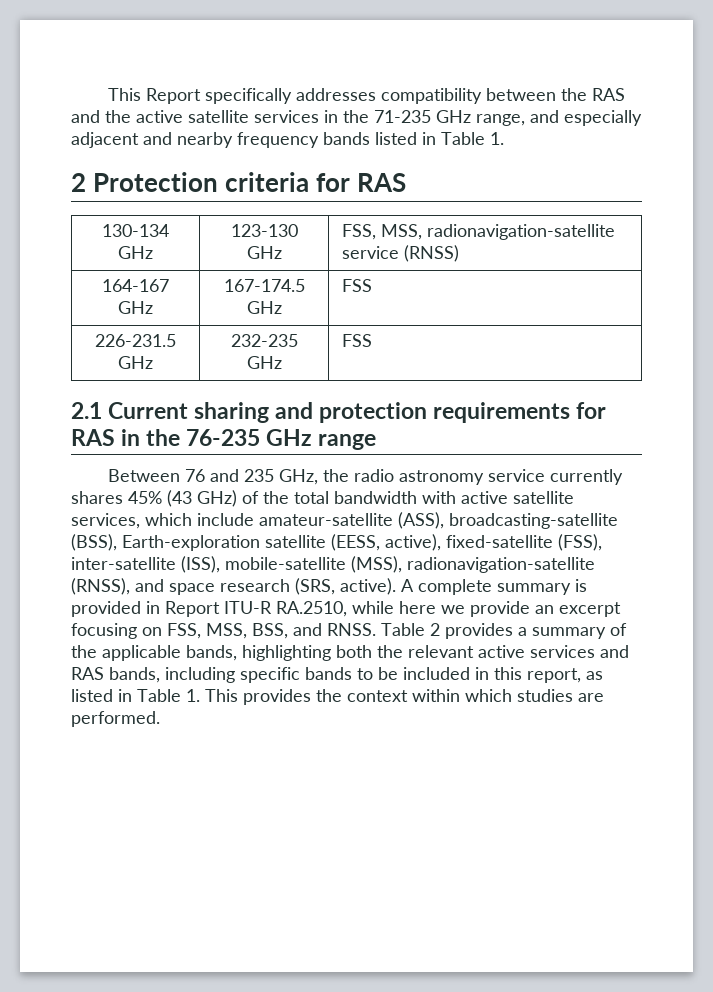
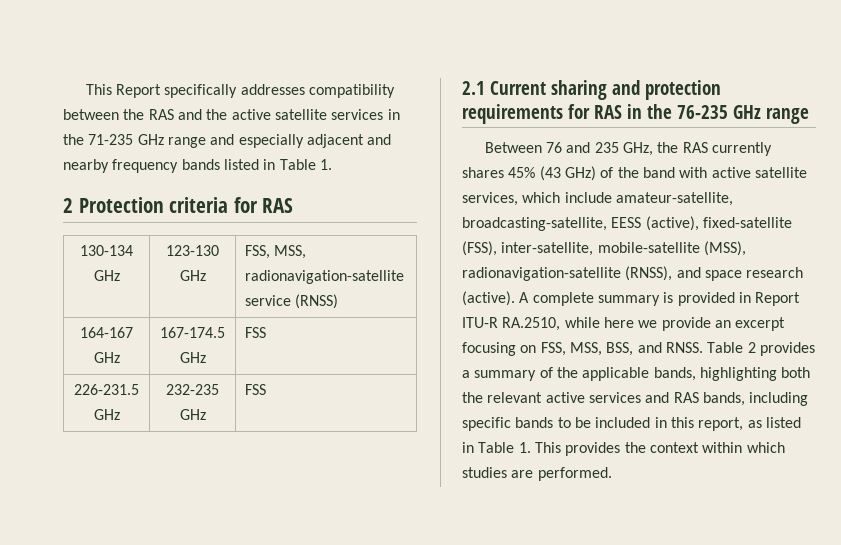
- This Report specifically addresses compatibility between the RAS and the active satellite services in the 71-235 GHz range, and especially adjacent and nearby frequency bands listed in Table 1.
+ This Report specifically addresses compatibility between the RAS and the active satellite services in the 71-235 GHz range and especially adjacent and nearby frequency bands listed in Table 1.
- Between 76 and 235 GHz, the radio astronomy service currently shares 45% (43 GHz) of the total bandwidth with active satellite services, which include amateur-satellite (ASS), broadcasting-satellite (BSS), Earth-exploration satellite (EESS, active), fixed-satellite (FSS), inter-satellite (ISS), mobile-satellite (MSS), radionavigation-satellite (RNSS), and space research (SRS, active).
+ Between 76 and 235 GHz, the RAS currently shares 45% (43 GHz) of the band with active satellite services, which include amateur-satellite, broadcasting-satellite, EESS (active), fixed-satellite (FSS), inter-satellite, mobile-satellite (MSS), radionavigation-satellite (RNSS), and space research (active).

